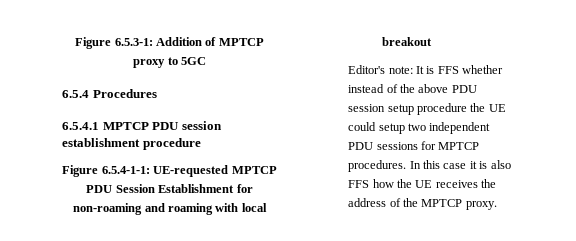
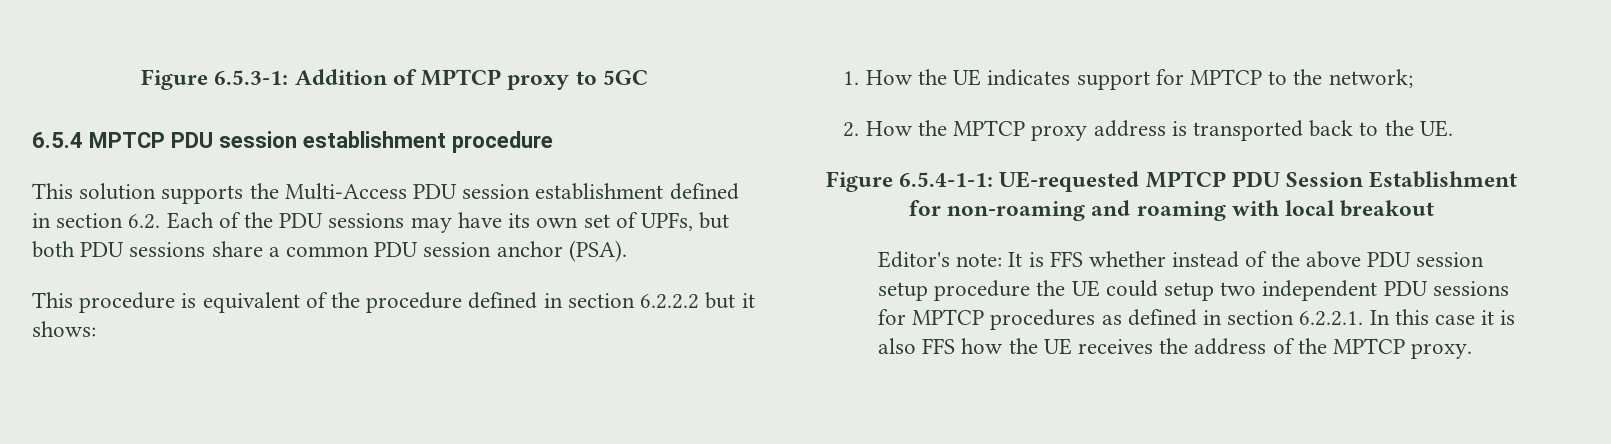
- 6.5.4 Procedures
- 6.5.4.1 MPTCP PDU session establishment procedure
+ 6.5.4 MPTCP PDU session establishment procedure
+ This solution supports the Multi-Access PDU session establishment defined in section 6.2. Each of the PDU sessions may have its own set of UPFs, but both PDU sessions share a common PDU session anchor (PSA).
+ This procedure is equivalent of the procedure defined in section 6.2.2.2 but it shows:
+ 1. How the UE indicates support for MPTCP to the network;
+ 2. How the MPTCP proxy address is transported back to the UE.
- Editor's note: It is FFS whether instead of the above PDU session setup procedure the UE could setup two independent PDU sessions for MPTCP procedures. In this case it is also FFS how the UE receives the address of the MPTCP proxy.
+ Editor's note: It is FFS whether instead of the above PDU session setup procedure the UE could setup two independent PDU sessions for MPTCP procedures as defined in section 6.2.2.1. In this case it is also FFS how the UE receives the address of the MPTCP proxy.

